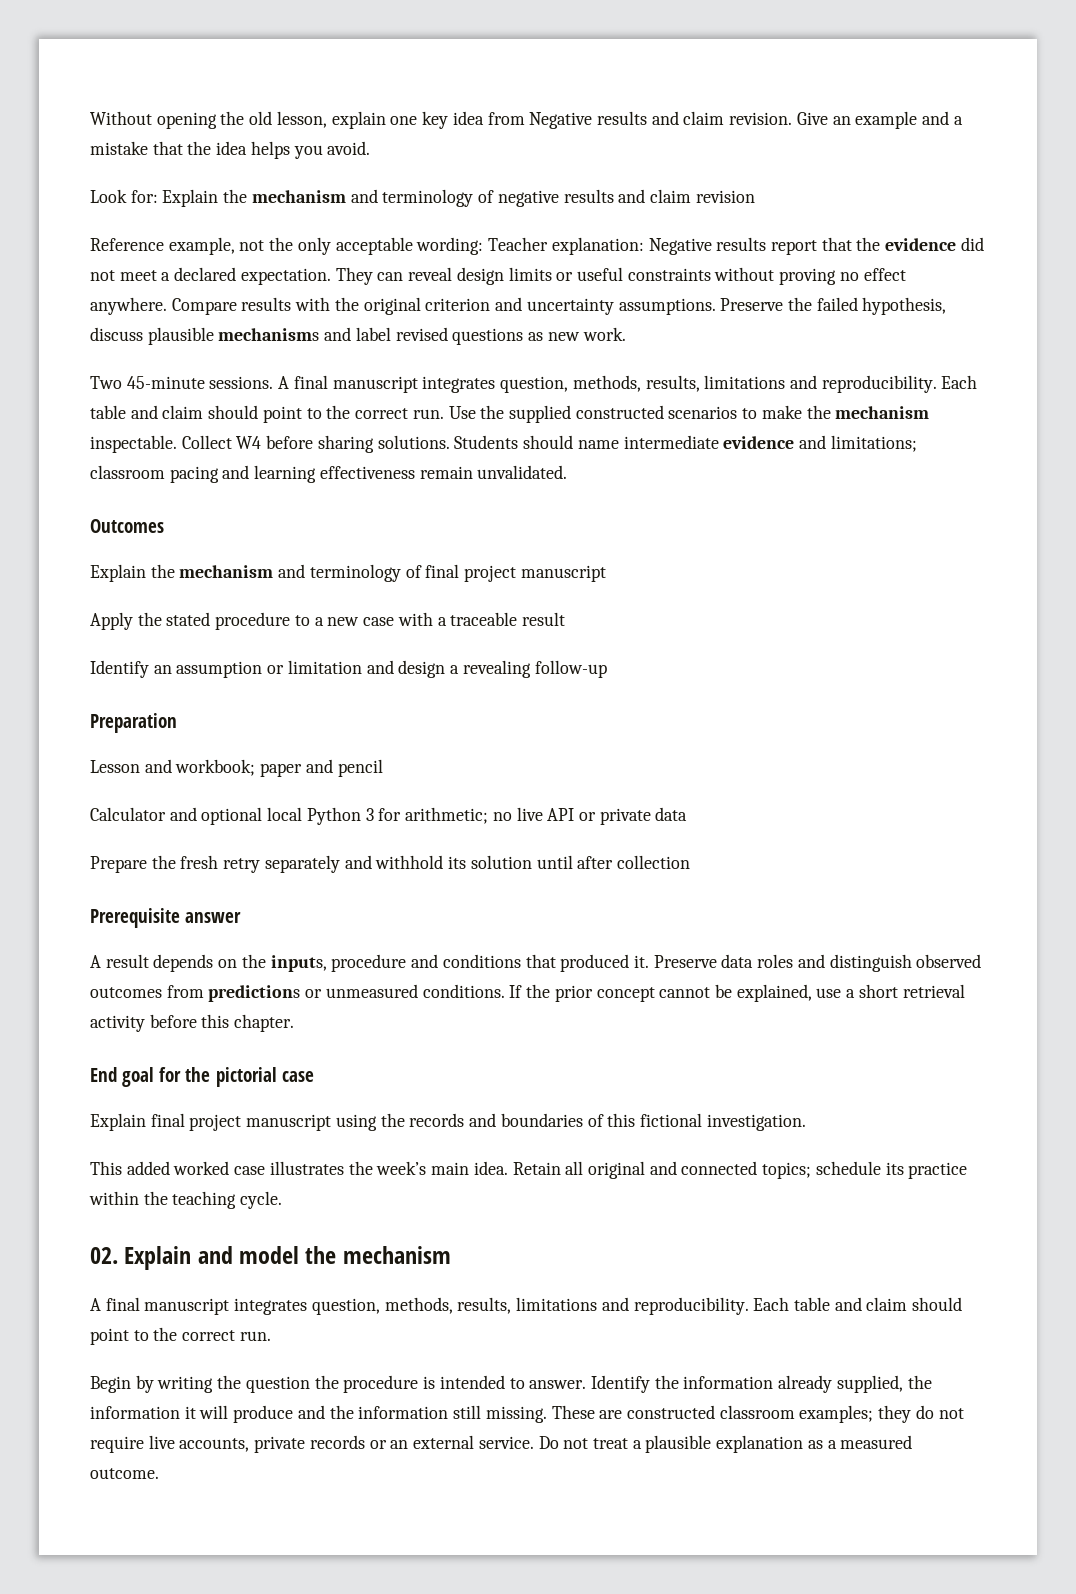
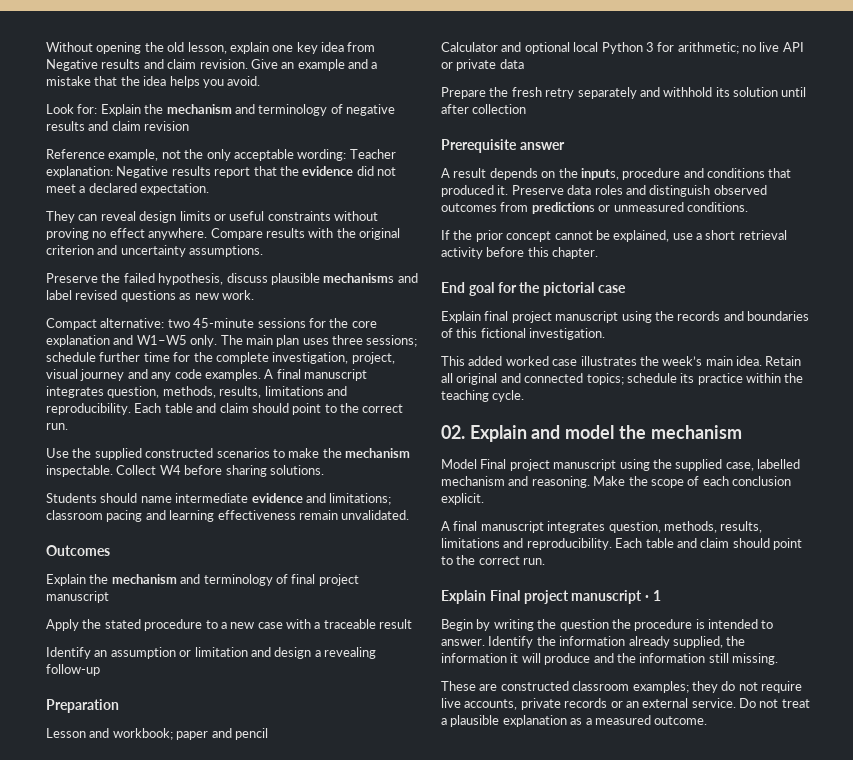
- Reference example, not the only acceptable wording: Teacher explanation: Negative results report that the evidence did not meet a declared expectation. They can reveal design limits or useful constraints without proving no effect anywhere.
+ Reference example, not the only acceptable wording: Teacher explanation: Negative results report that the evidence did not meet a declared expectation.
+ They can reveal design limits or useful constraints without proving no effect anywhere.
- Compare results with the original criterion and uncertainty assumptions. Preserve the failed hypothesis, discuss plausible mechanisms and label revised questions as new work.
+ Compare results with the original criterion and uncertainty assumptions.
+ Preserve the failed hypothesis, discuss plausible mechanisms and label revised questions as new work.
- Two 45-minute sessions. A final manuscript integrates question, methods, results, limitations and reproducibility. Each table and claim should point to the correct run. Use the supplied constructed scenarios to make the mechanism inspectable.
+ Compact alternative: two 45-minute sessions for the core explanation and W1–W5 only. The main plan uses three sessions; schedule further time for the complete investigation, project, visual journey and any code examples. A final manuscript integrates question, methods, results, limitations and reproducibility. Each table and claim should point to the correct run.
+ Use the supplied constructed scenarios to make the mechanism inspectable.
- Collect W4 before sharing solutions. Students should name intermediate evidence and limitations; classroom pacing and learning effectiveness remain unvalidated.
+ Collect W4 before sharing solutions.
+ Students should name intermediate evidence and limitations; classroom pacing and learning effectiveness remain unvalidated.
- Preserve data roles and distinguish observed outcomes from predictions or unmeasured conditions. If the prior concept cannot be explained, use a short retrieval activity before this chapter.
+ Preserve data roles and distinguish observed outcomes from predictions or unmeasured conditions.
+ If the prior concept cannot be explained, use a short retrieval activity before this chapter.
+ Model Final project manuscript using the supplied case, labelled mechanism and reasoning. Make the scope of each conclusion explicit.
+ Explain Final project manuscript · 1
- Identify the information already supplied, the information it will produce and the information still missing. These are constructed classroom examples; they do not require live accounts, private records or an external service.
+ Identify the information already supplied, the information it will produce and the information still missing.
+ These are constructed classroom examples; they do not require live accounts, private records or an external service.

